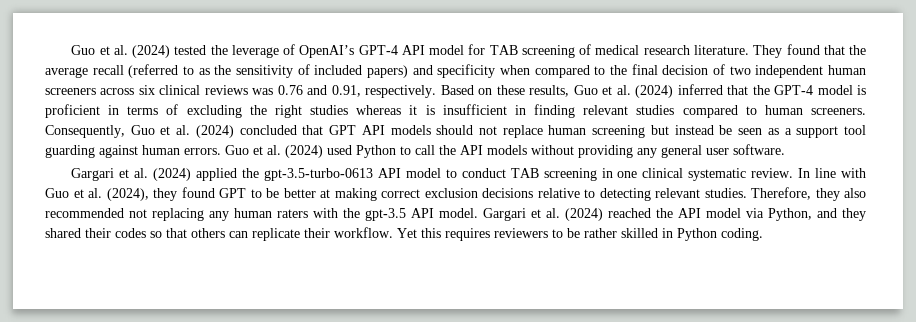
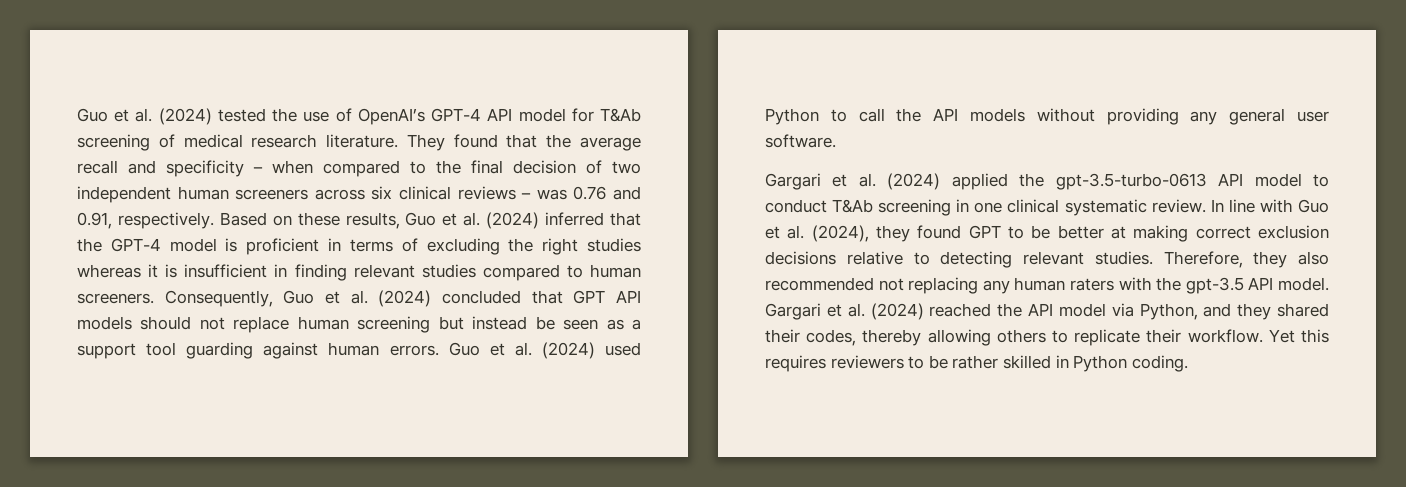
- Guo et al. (2024) tested the leverage of OpenAI’s GPT-4 API model for TAB screening of medical research literature.
+ Guo et al. (2024) tested the use of OpenAI’s GPT-4 API model for T&Ab screening of medical research literature.
- They found that the average recall (referred to as the sensitivity of included papers) and specificity when compared to the final decision of two independent human screeners across six clinical reviews was 0.76 and 0.91, respectively.
+ They found that the average recall and specificity – when compared to the final decision of two independent human screeners across six clinical reviews – was 0.76 and 0.91, respectively.
- Gargari et al. (2024) applied the gpt-3.5-turbo-0613 API model to conduct TAB screening in one clinical systematic review.
+ Gargari et al. (2024) applied the gpt-3.5-turbo-0613 API model to conduct T&Ab screening in one clinical systematic review.
- Gargari et al. (2024) reached the API model via Python, and they shared their codes so that others can replicate their workflow.
+ Gargari et al. (2024) reached the API model via Python, and they shared their codes, thereby allowing others to replicate their workflow.

